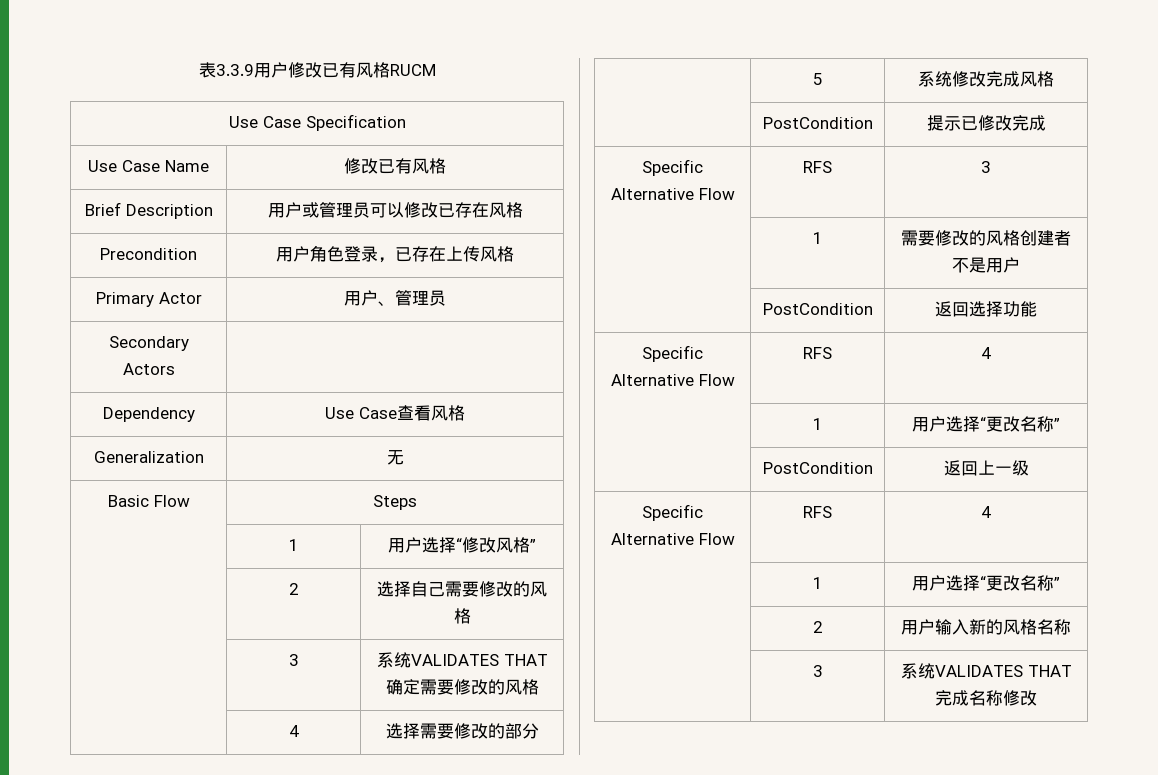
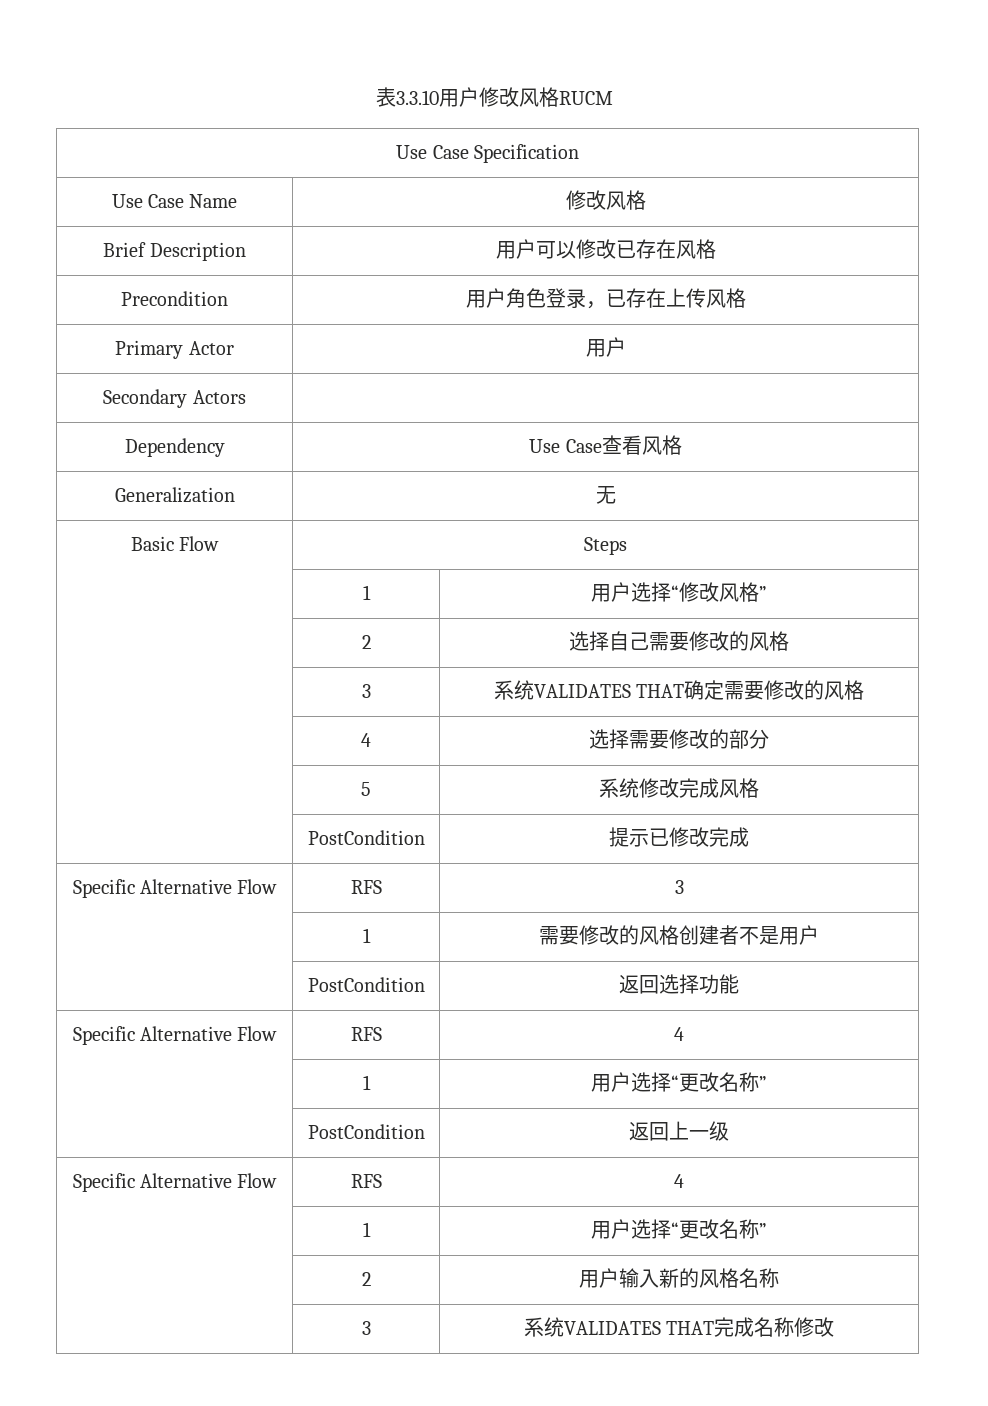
- 表3.3.9用户修改已有风格RUCM
+ 表3.3.10用户修改风格RUCM
- Use Case Name | 修改已有风格
+ Use Case Name | 修改风格
- Brief Description | 用户或管理员可以修改已存在风格
+ Brief Description | 用户可以修改已存在风格
- Primary Actor | 用户、管理员
+ Primary Actor | 用户

